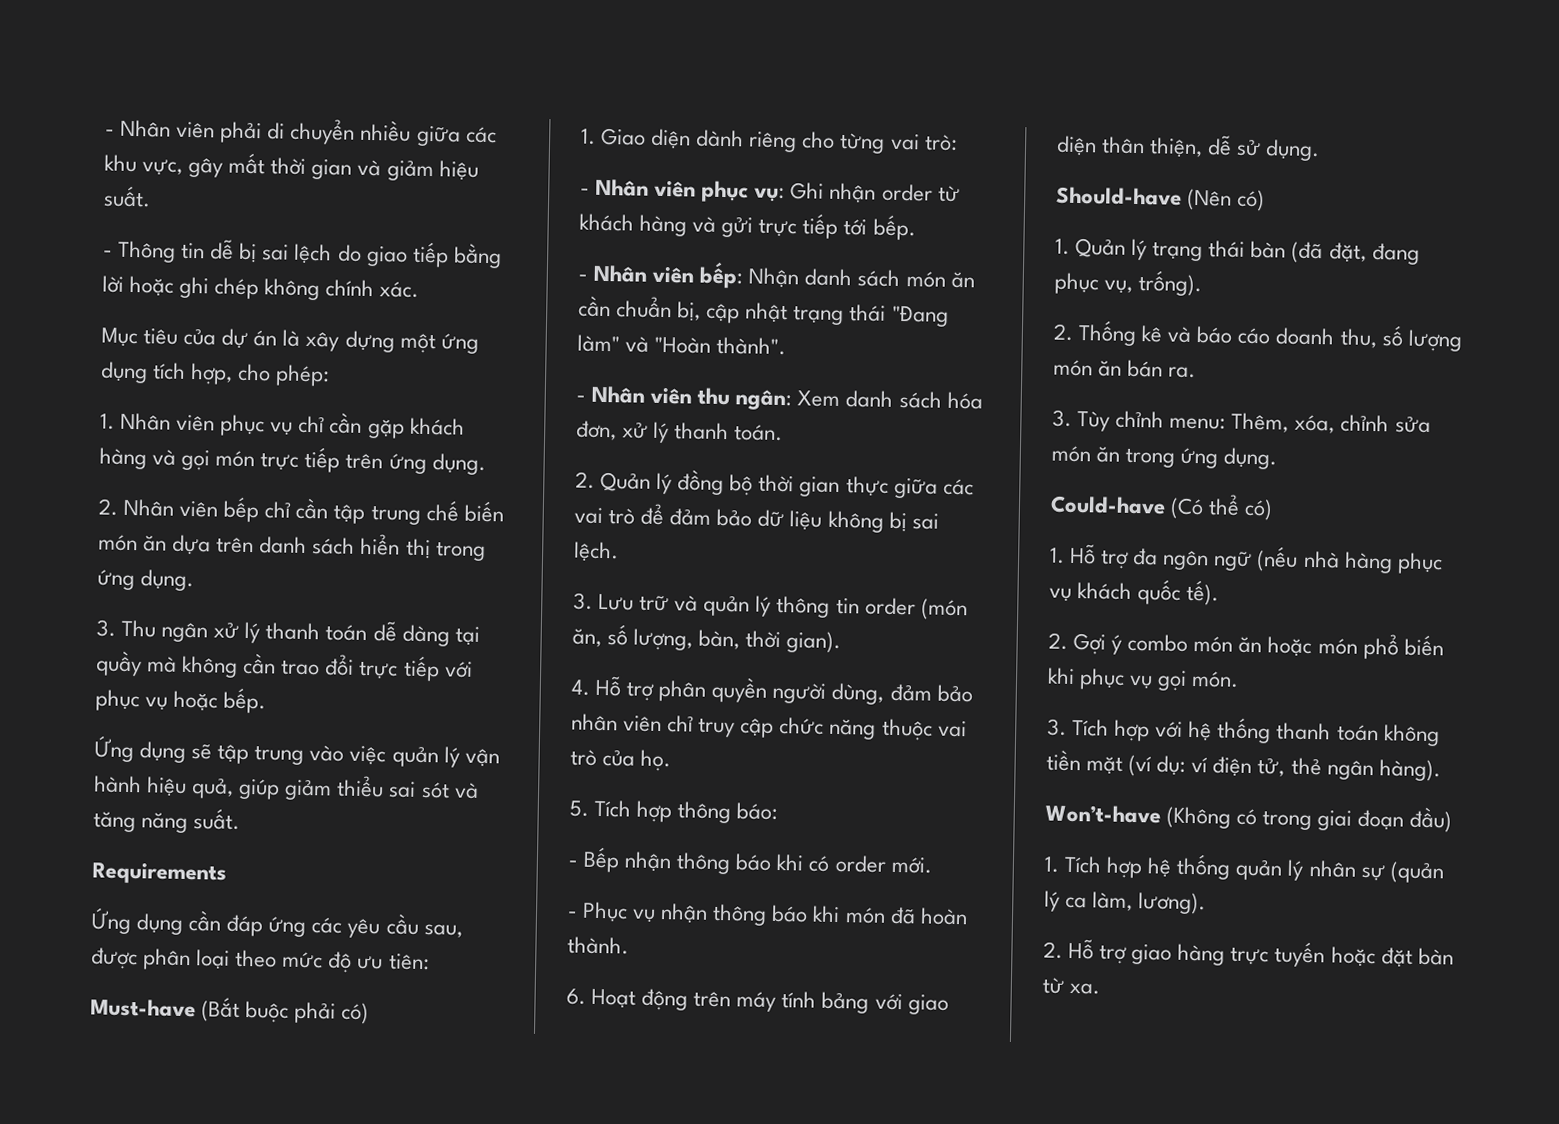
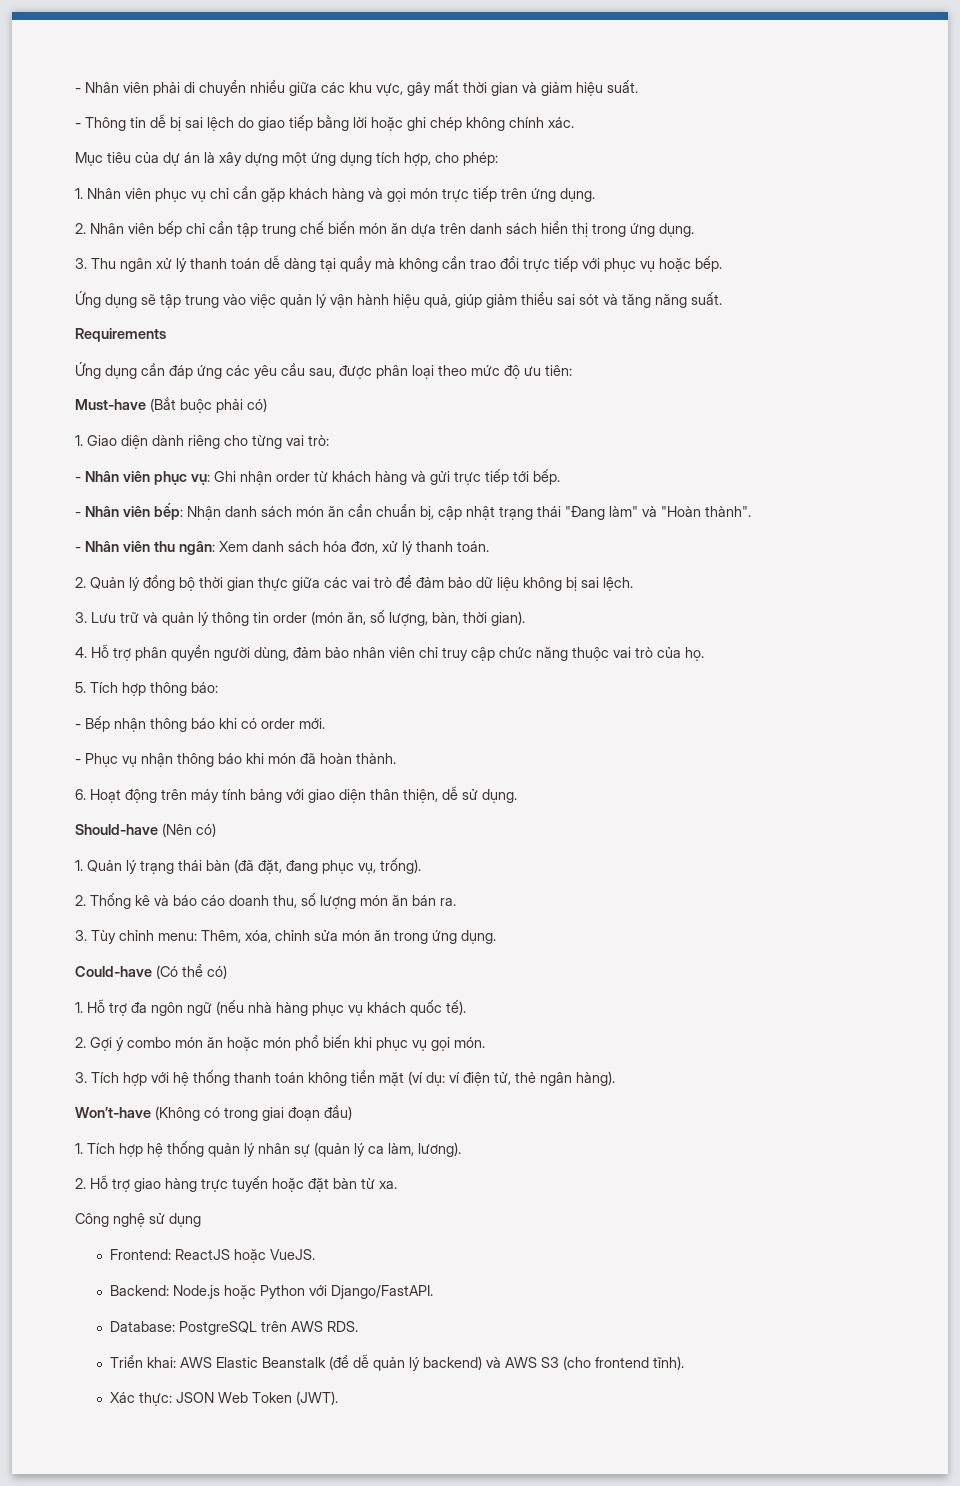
+ Công nghệ sử dụng
+ Frontend: ReactJS hoặc VueJS.
+ Backend: Node.js hoặc Python với Django/FastAPI.
+ Database: PostgreSQL trên AWS RDS.
+ Triển khai: AWS Elastic Beanstalk (để dễ quản lý backend) và AWS S3 (cho frontend tĩnh).
+ Xác thực: JSON Web Token (JWT).

